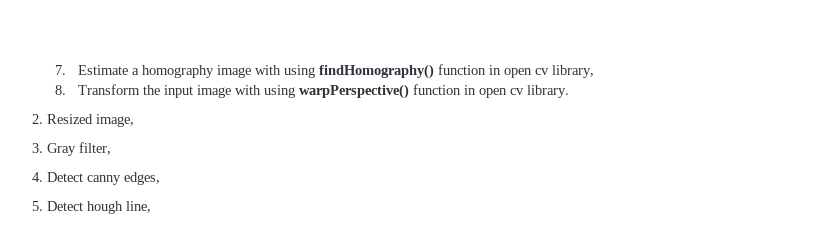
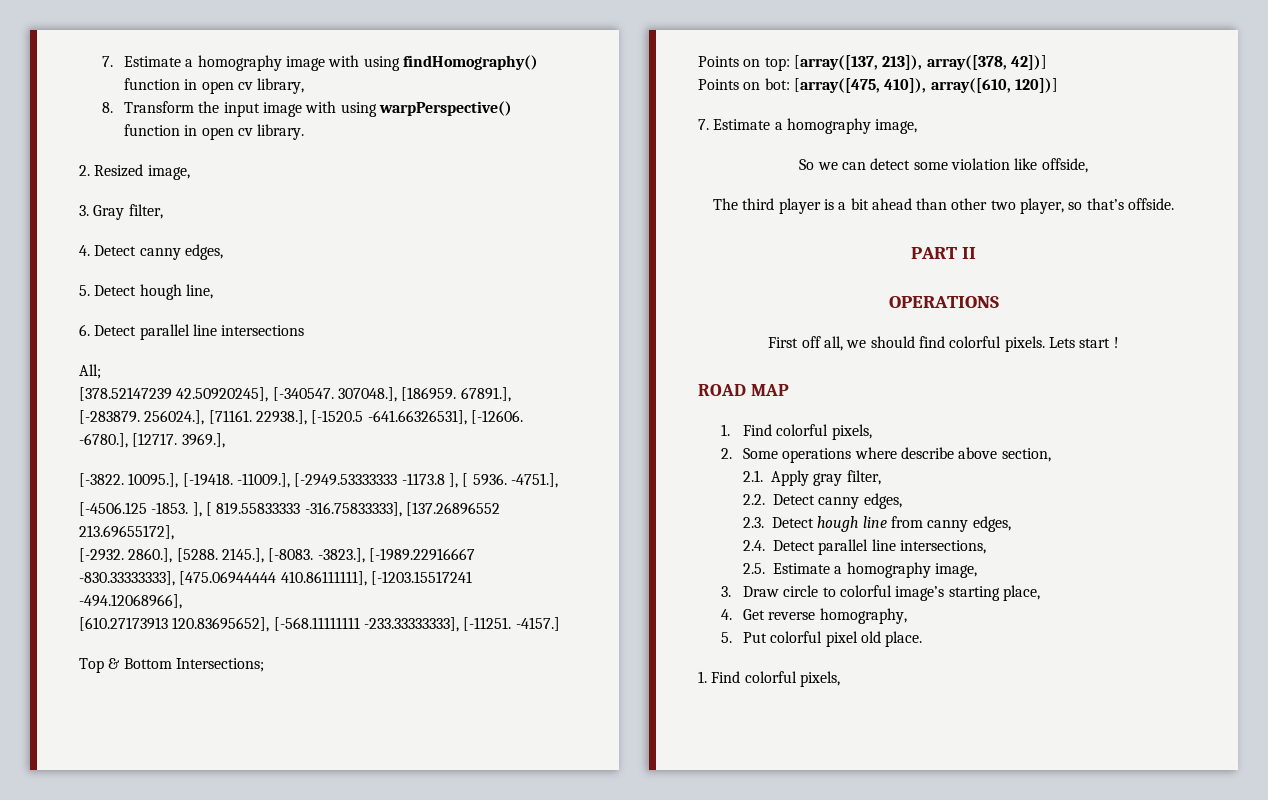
+ 6. Detect parallel line intersections
+ All;
+ [378.52147239 42.50920245], [-340547. 307048.], [186959. 67891.], [-283879. 256024.], [71161. 22938.], [-1520.5 -641.66326531], [-12606. -6780.], [12717. 3969.],
+ [-3822. 10095.], [-19418. -11009.], [-2949.53333333 -1173.8 ], [ 5936. -4751.],
+ [-4506.125 -1853. ], [ 819.55833333 -316.75833333], [137.26896552 213.69655172],
+ [-2932. 2860.], [5288. 2145.], [-8083. -3823.], [-1989.22916667 -830.33333333], [475.06944444 410.86111111], [-1203.15517241 -494.12068966],
+ [610.27173913 120.83695652], [-568.11111111 -233.33333333], [-11251. -4157.]
+ Top & Bottom Intersections;
+ Points on top: [array([137, 213]), array([378, 42])]
+ Points on bot: [array([475, 410]), array([610, 120])]
+ 7. Estimate a homography image,
+ So we can detect some violation like offside,
+ The third player is a bit ahead than other two player, so that’s offside.
+ PART II
+ OPERATIONS
+ First off all, we should find colorful pixels. Lets start !
+ ROAD MAP
+ 1. Find colorful pixels,
+ 2. Some operations where describe above section,
+ 2.1. Apply gray filter,
+ 2.2. Detect canny edges,
+ 2.3. Detect hough line from canny edges,
+ 2.4. Detect parallel line intersections,
+ 2.5. Estimate a homography image,
+ 3. Draw circle to colorful image’s starting place,
+ 4. Get reverse homography,
+ 5. Put colorful pixel old place.
+ 1. Find colorful pixels,

